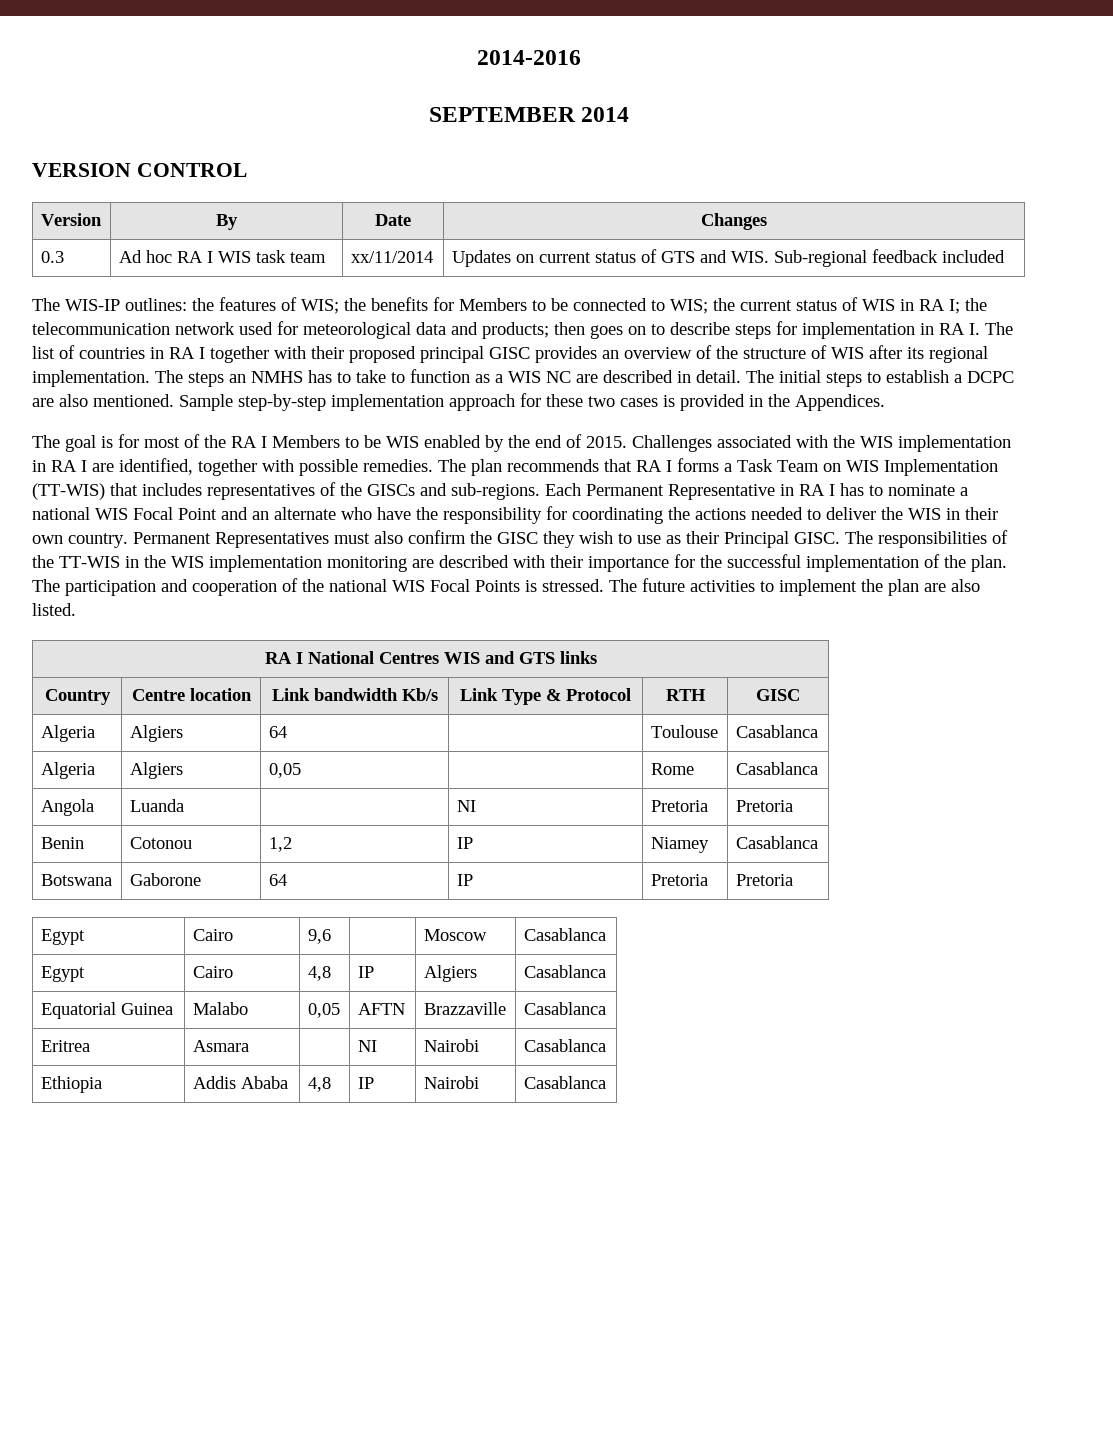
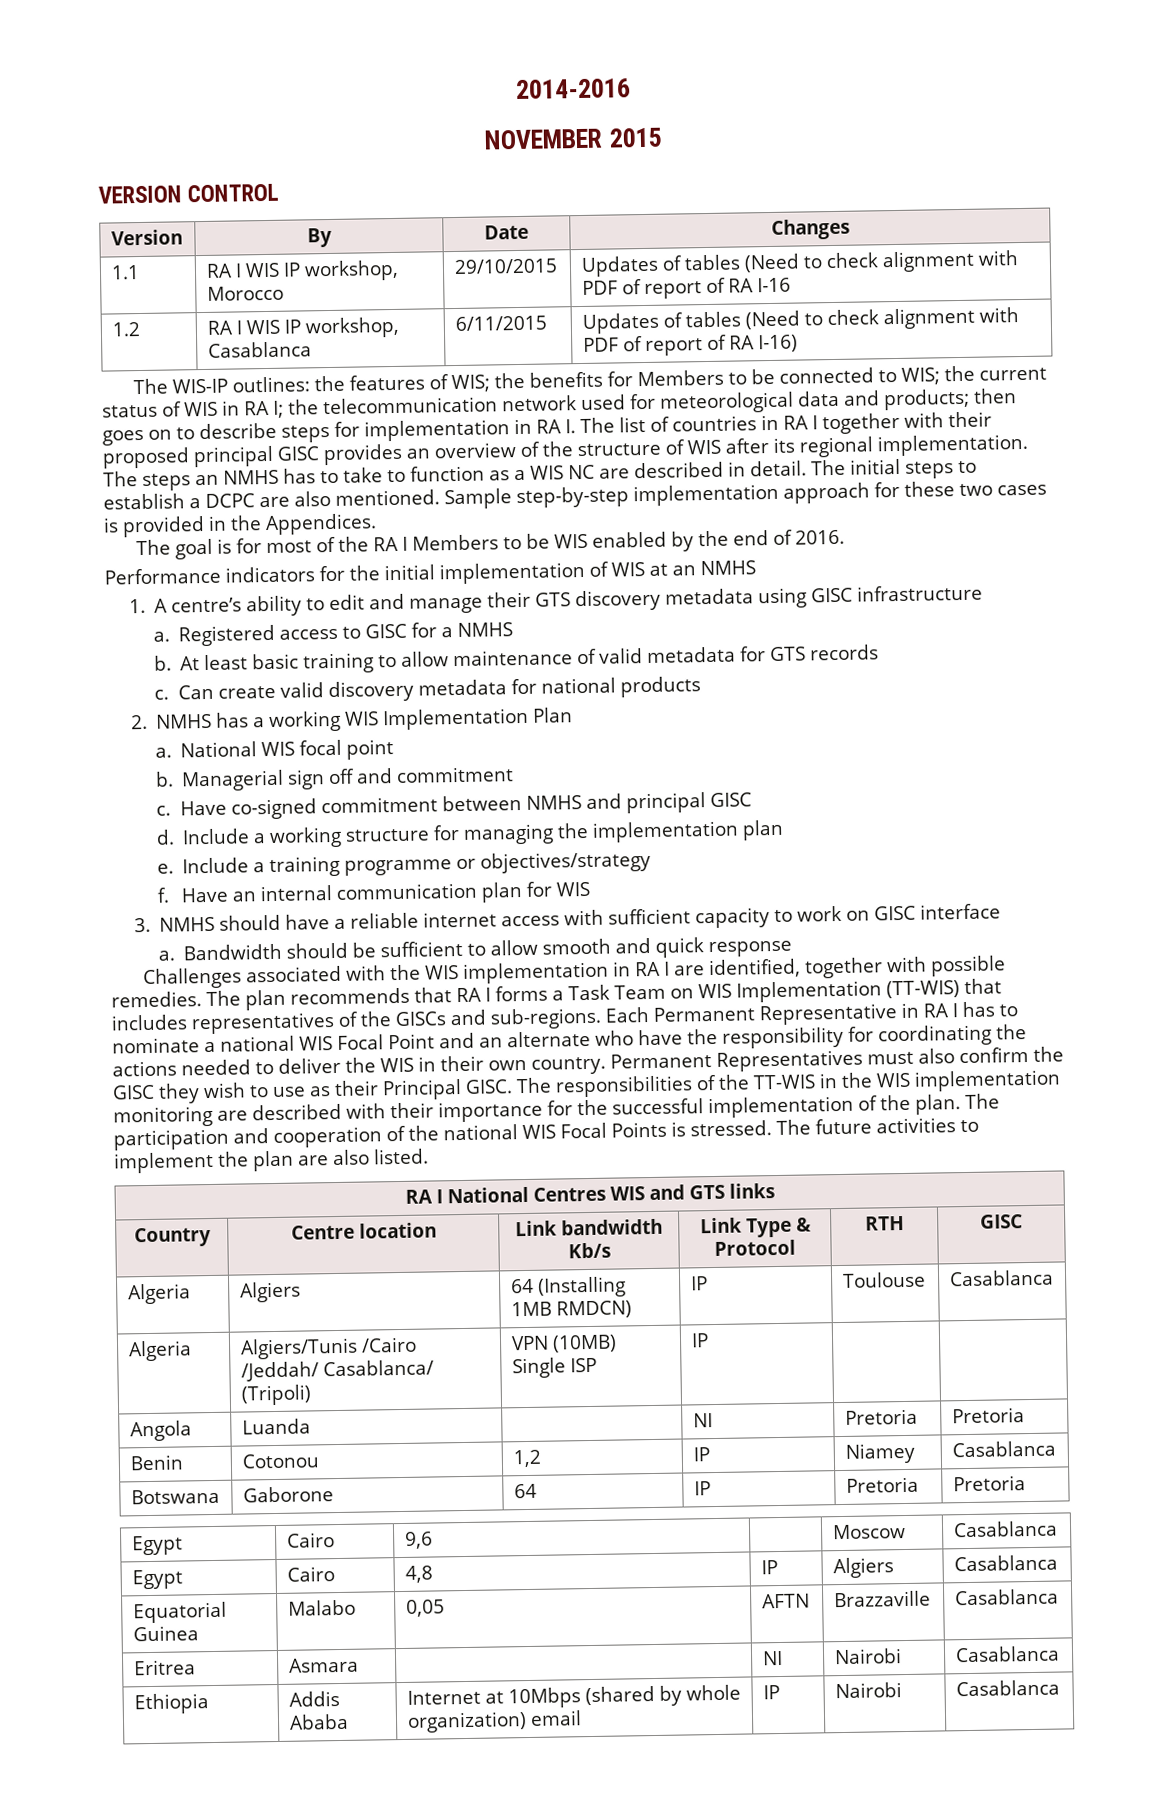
- SEPTEMBER 2014
+ NOVEMBER 2015
- 0.3 | Ad hoc RA I WIS task team | xx/11/2014 | Updates on current status of GTS and WIS. Sub-regional feedback included
+ 1.1 | RA I WIS IP workshop, Morocco | 29/10/2015 | Updates of tables (Need to check alignment with PDF of report of RA I-16
+ 1.2 | RA I WIS IP workshop, Casablanca | 6/11/2015 | Updates of tables (Need to check alignment with PDF of report of RA I-16)
- The goal is for most of the RA I Members to be WIS enabled by the end of 2015. Challenges associated with the WIS implementation in RA I are identified, together with possible remedies.
+ The goal is for most of the RA I Members to be WIS enabled by the end of 2016.
+ Performance indicators for the initial implementation of WIS at an NMHS
+ 1. A centre’s ability to edit and manage their GTS discovery metadata using GISC infrastructure
+ a. Registered access to GISC for a NMHS
+ b. At least basic training to allow maintenance of valid metadata for GTS records
+ c. Can create valid discovery metadata for national products
+ 2. NMHS has a working WIS Implementation Plan
+ a. National WIS focal point
+ b. Managerial sign off and commitment
+ c. Have co-signed commitment between NMHS and principal GISC
+ d. Include a working structure for managing the implementation plan
+ e. Include a training programme or objectives/strategy
+ f. Have an internal communication plan for WIS
+ 3. NMHS should have a reliable internet access with sufficient capacity to work on GISC interface
+ a. Bandwidth should be sufficient to allow smooth and quick response
+ Challenges associated with the WIS implementation in RA I are identified, together with possible remedies.
- Algeria | Algiers | 64 | | Toulouse | Casablanca
+ Algeria | Algiers | 64 (Installing 1MB RMDCN) | IP | Toulouse | Casablanca
- Algeria | Algiers | 0,05 | | Rome | Casablanca
+ Algeria | Algiers/Tunis /Cairo /Jeddah/ Casablanca/ (Tripoli) | VPN (10MB) Single ISP | IP | |
- Ethiopia | Addis Ababa | 4,8 | IP | Nairobi | Casablanca
+ Ethiopia | Addis Ababa | Internet at 10Mbps (shared by whole organization) email | IP | Nairobi | Casablanca

